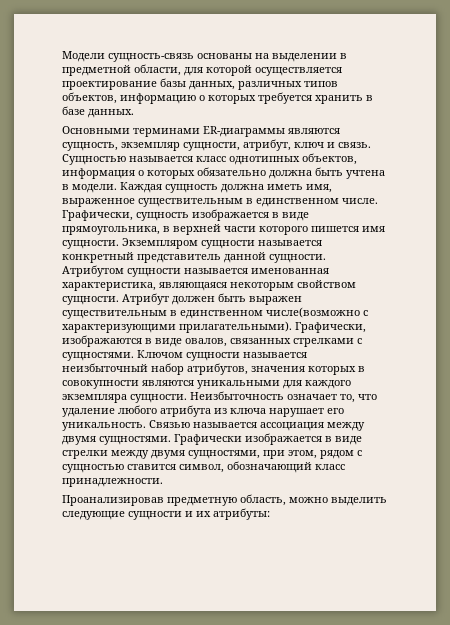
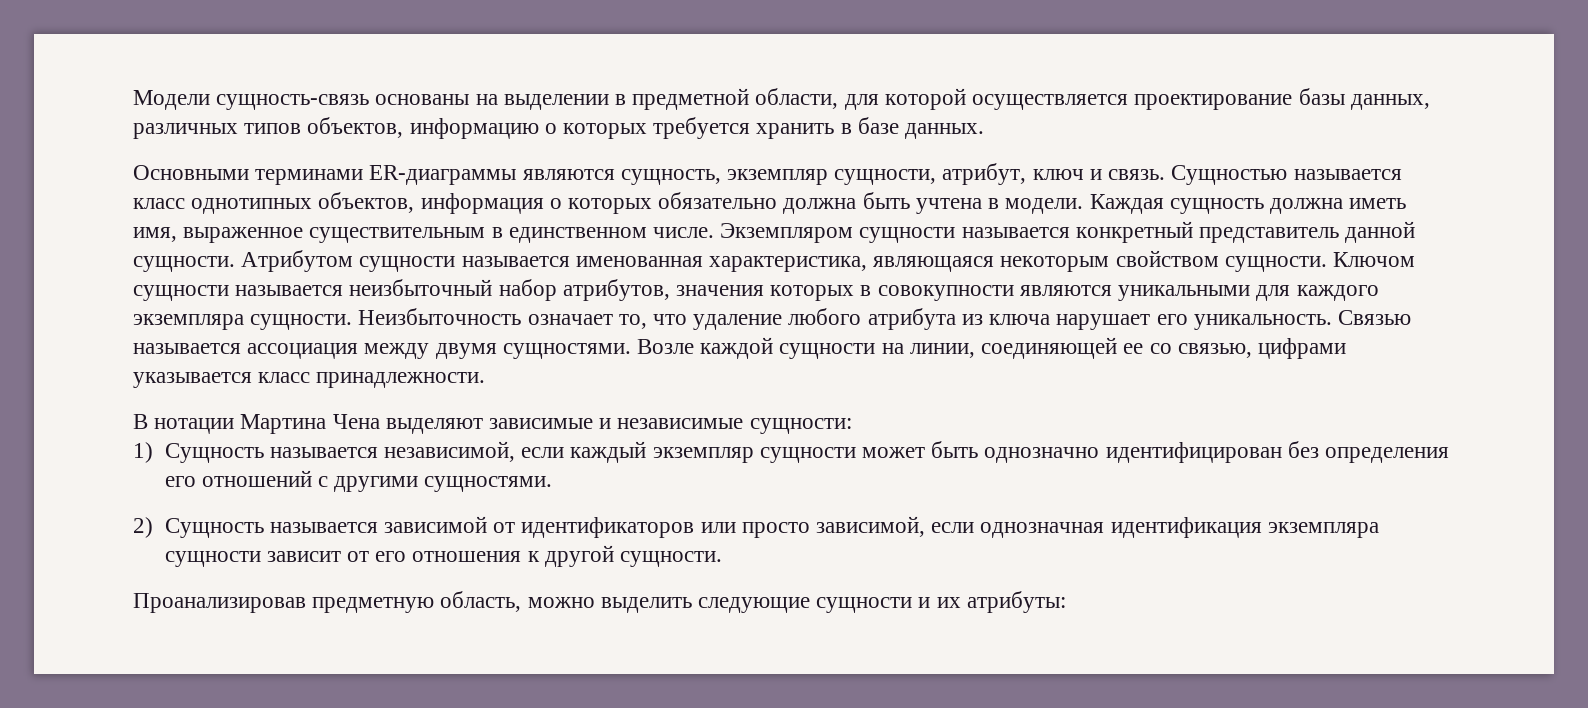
- Графически, сущность изображается в виде прямоугольника, в верхней части которого пишется имя сущности.
- Атрибут должен быть выражен существительным в единственном числе(возможно с характеризующими прилагательными). Графически, изображаются в виде овалов, связанных стрелками с сущностями.
- Графически изображается в виде стрелки между двумя сущностями, при этом, рядом с сущностью ставится символ, обозначающий класс принадлежности.
+ Возле каждой сущности на линии, соединяющей ее со связью, цифрами указывается класс принадлежности.
+ В нотации Мартина Чена выделяют зависимые и независимые сущности:
+ 1) Сущность называется независимой, если каждый экземпляр сущности может быть однозначно идентифицирован без определения его отношений с другими сущностями.
+ 2) Сущность называется зависимой от идентификаторов или просто зависимой, если однозначная идентификация экземпляра сущности зависит от его отношения к другой сущности.

